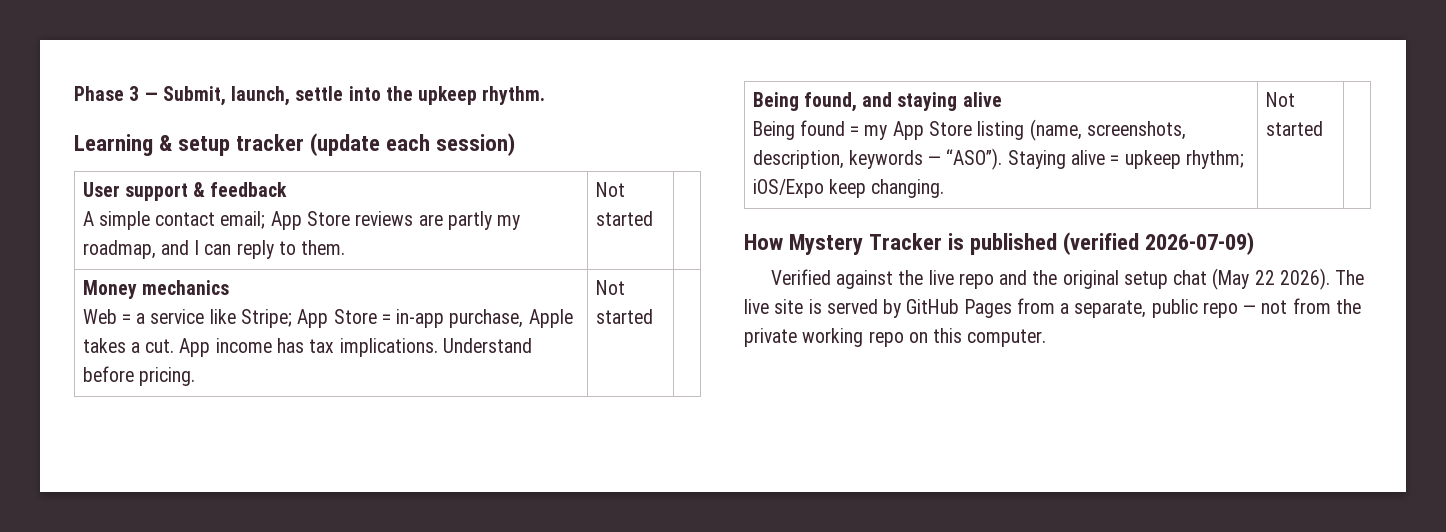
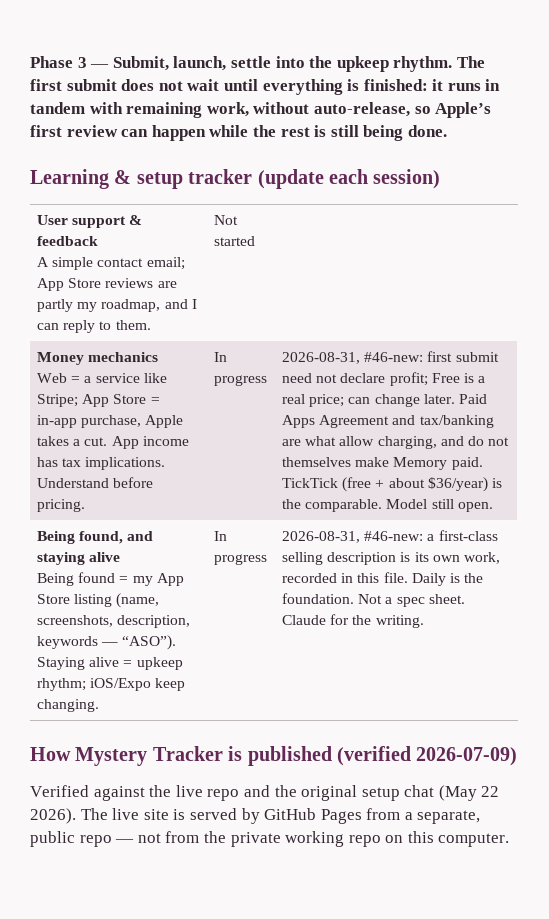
+ The first submit does not wait until everything is finished: it runs in tandem with remaining work, without auto-release, so Apple’s first review can happen while the rest is still being done.
- Understand before pricing. | Not started
+ Understand before pricing. | In progress | 2026-08-31, #46-new: first submit need not declare profit; Free is a real price; can change later. Paid Apps Agreement and tax/banking are what allow charging, and do not themselves make Memory paid. TickTick (free + about $36/year) is the comparable. Model still open.
- Staying alive = upkeep rhythm; iOS/Expo keep changing. | Not started
+ Staying alive = upkeep rhythm; iOS/Expo keep changing. | In progress | 2026-08-31, #46-new: a first-class selling description is its own work, recorded in this file. Daily is the foundation. Not a spec sheet. Claude for the writing.

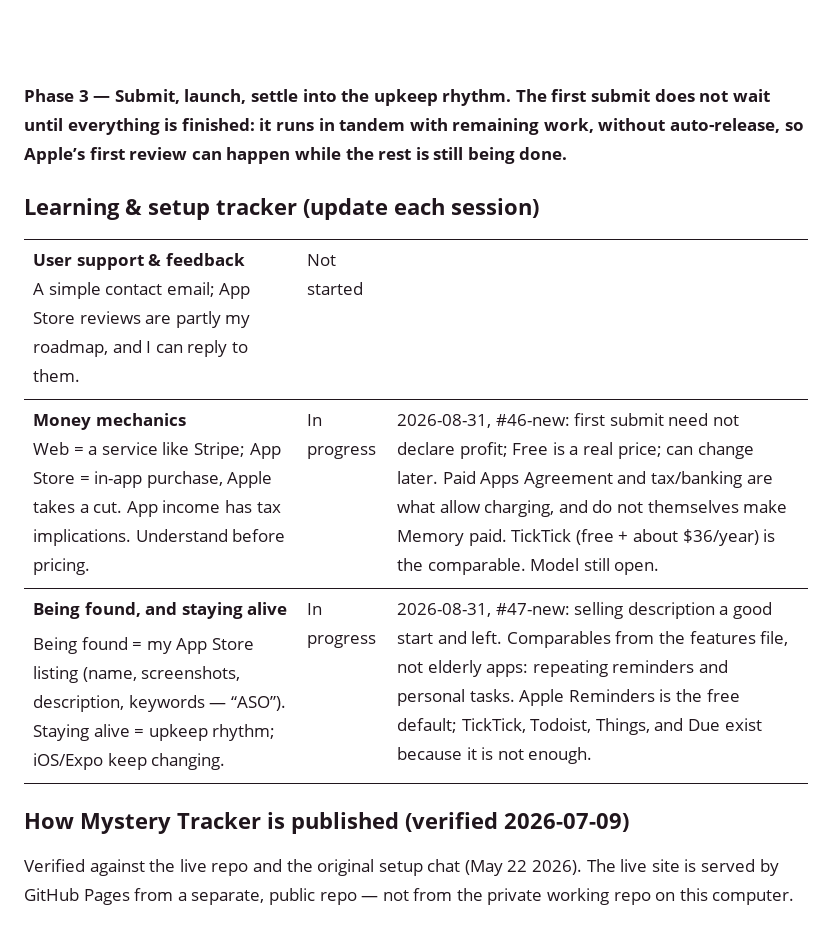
- 2026-08-31, #46-new: a first-class selling description is its own work, recorded in this file. Daily is the foundation. Not a spec sheet. Claude for the writing.
+ 2026-08-31, #47-new: selling description a good start and left. Comparables from the features file, not elderly apps: repeating reminders and personal tasks. Apple Reminders is the free default; TickTick, Todoist, Things, and Due exist because it is not enough.

